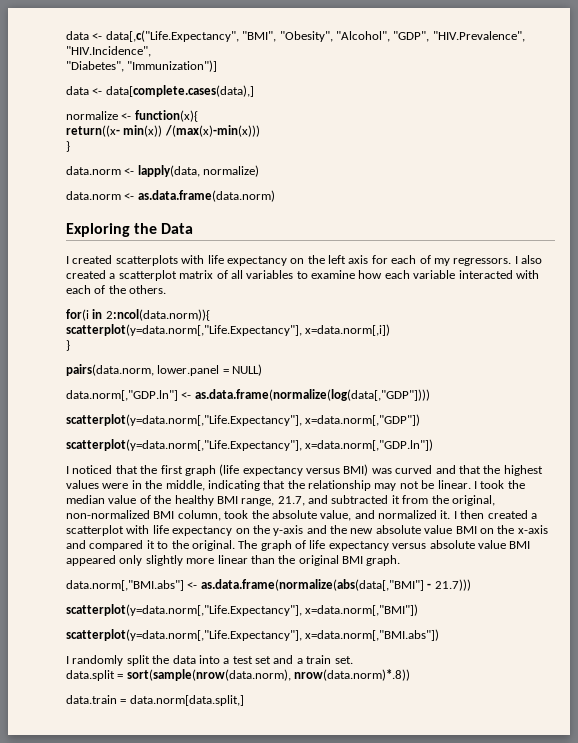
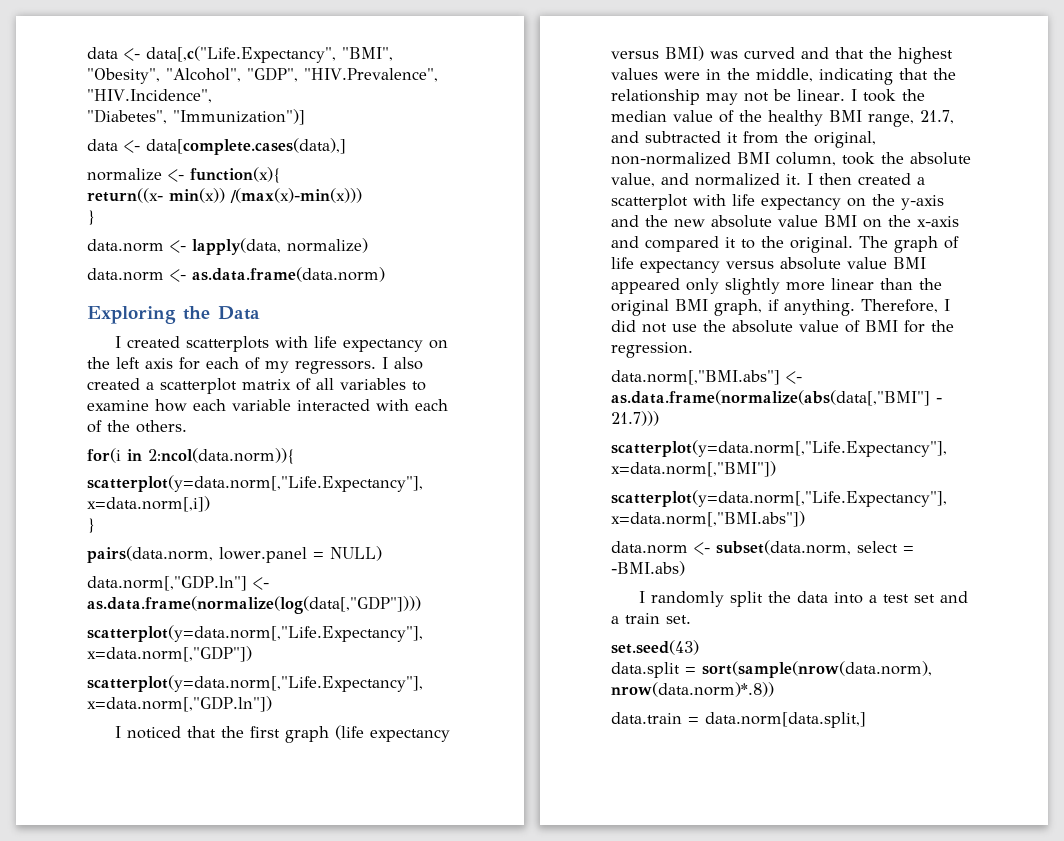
- The graph of life expectancy versus absolute value BMI appeared only slightly more linear than the original BMI graph.
+ The graph of life expectancy versus absolute value BMI appeared only slightly more linear than the original BMI graph, if anything. Therefore, I did not use the absolute value of BMI for the regression.
+ data.norm <- subset(data.norm, select = -BMI.abs)
+ set.seed(43)

